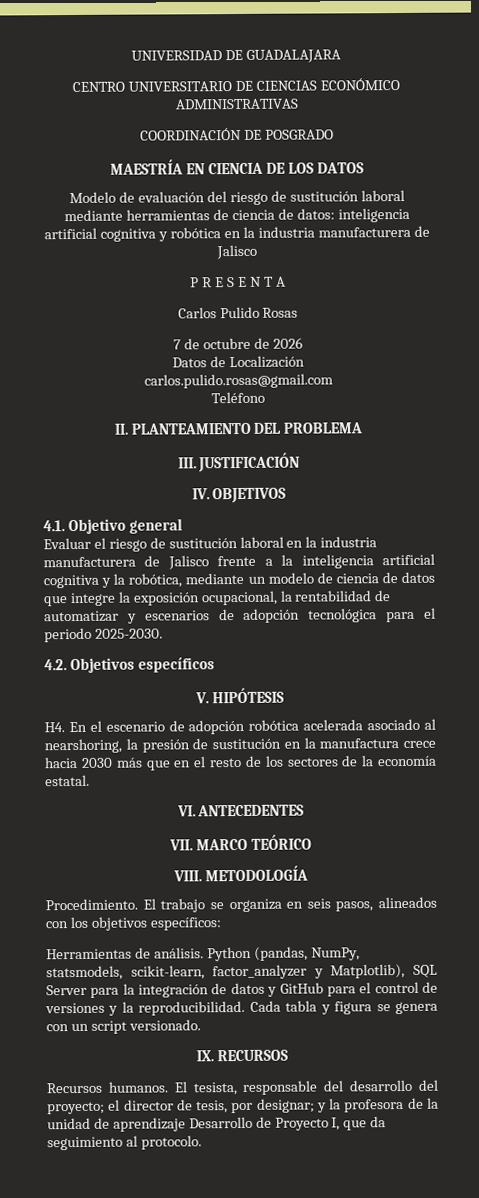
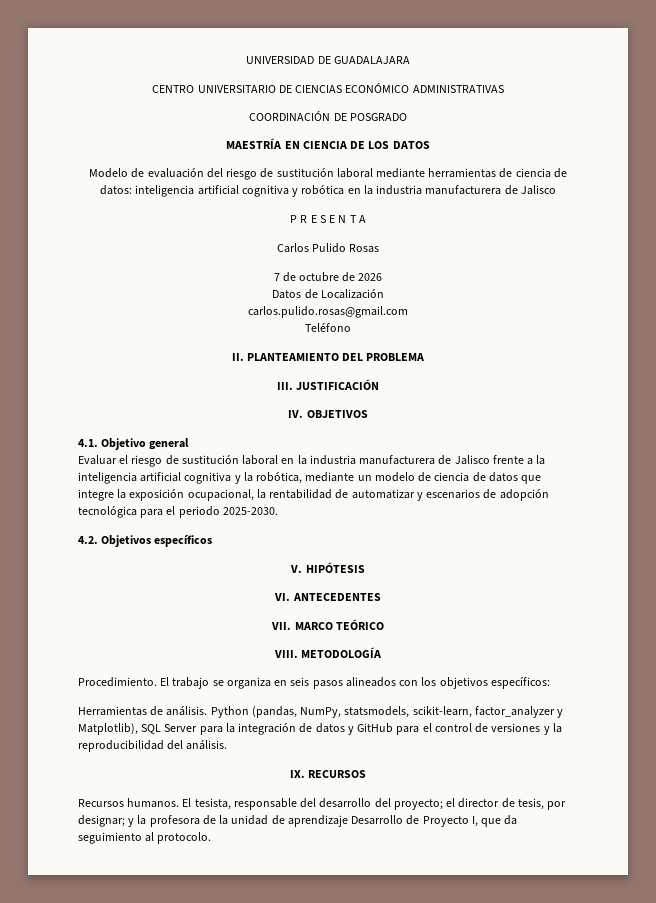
- H4. En el escenario de adopción robótica acelerada asociado al nearshoring, la presión de sustitución en la manufactura crece hacia 2030 más que en el resto de los sectores de la economía estatal.
- El trabajo se organiza en seis pasos, alineados con los objetivos específicos:
+ El trabajo se organiza en seis pasos alineados con los objetivos específicos:
- Python (pandas, NumPy, statsmodels, scikit-learn, factor_analyzer y Matplotlib), SQL Server para la integración de datos y GitHub para el control de versiones y la reproducibilidad. Cada tabla y figura se genera con un script versionado.
+ Python (pandas, NumPy, statsmodels, scikit-learn, factor_analyzer y Matplotlib), SQL Server para la integración de datos y GitHub para el control de versiones y la reproducibilidad del análisis.

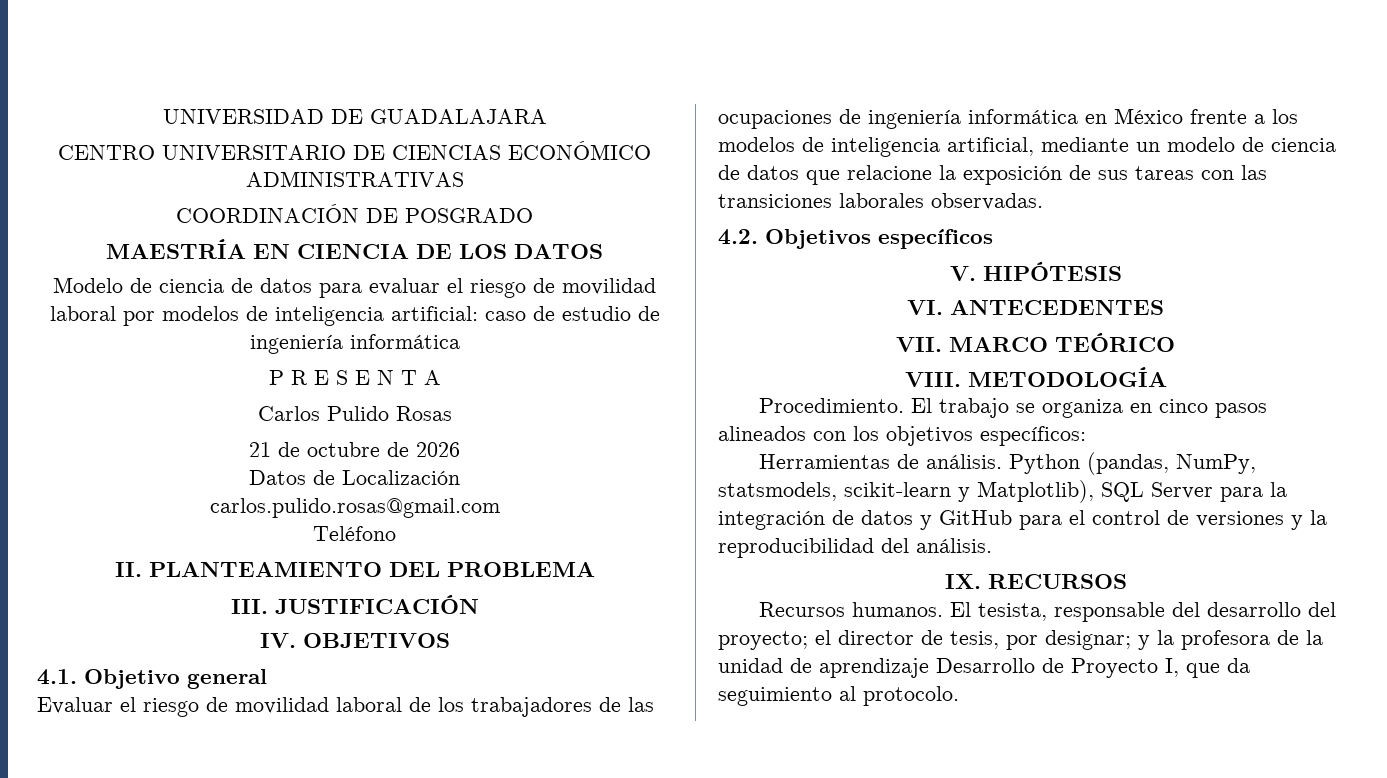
- Modelo de evaluación del riesgo de sustitución laboral mediante herramientas de ciencia de datos: inteligencia artificial cognitiva y robótica en la industria manufacturera de Jalisco
+ Modelo de ciencia de datos para evaluar el riesgo de movilidad laboral por modelos de inteligencia artificial: caso de estudio de ingeniería informática
- 7 de octubre de 2026
+ 21 de octubre de 2026
- Evaluar el riesgo de sustitución laboral en la industria manufacturera de Jalisco frente a la inteligencia artificial cognitiva y la robótica, mediante un modelo de ciencia de datos que integre la exposición ocupacional, la rentabilidad de automatizar y escenarios de adopción tecnológica para el periodo 2025-2030.
+ Evaluar el riesgo de movilidad laboral de los trabajadores de las ocupaciones de ingeniería informática en México frente a los modelos de inteligencia artificial, mediante un modelo de ciencia de datos que relacione la exposición de sus tareas con las transiciones laborales observadas.
- El trabajo se organiza en seis pasos alineados con los objetivos específicos:
+ El trabajo se organiza en cinco pasos alineados con los objetivos específicos:
- Python (pandas, NumPy, statsmodels, scikit-learn, factor_analyzer y Matplotlib), SQL Server para la integración de datos y GitHub para el control de versiones y la reproducibilidad del análisis.
+ Python (pandas, NumPy, statsmodels, scikit-learn y Matplotlib), SQL Server para la integración de datos y GitHub para el control de versiones y la reproducibilidad del análisis.

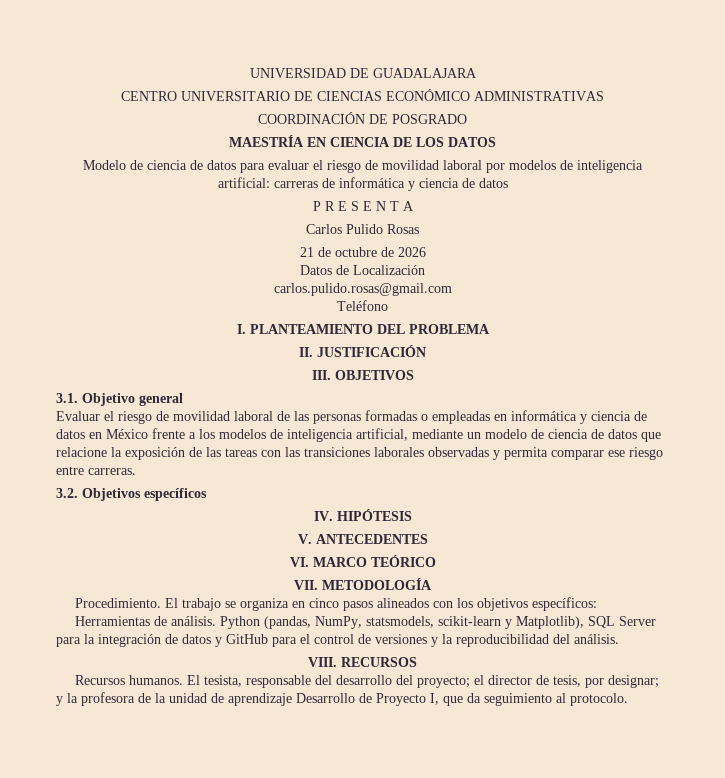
- Modelo de ciencia de datos para evaluar el riesgo de movilidad laboral por modelos de inteligencia artificial: caso de estudio de ingeniería informática
+ Modelo de ciencia de datos para evaluar el riesgo de movilidad laboral por modelos de inteligencia artificial: carreras de informática y ciencia de datos
- II. PLANTEAMIENTO DEL PROBLEMA
+ I. PLANTEAMIENTO DEL PROBLEMA
- III. JUSTIFICACIÓN
+ II. JUSTIFICACIÓN
- IV. OBJETIVOS
+ III. OBJETIVOS
- 4.1. Objetivo general
+ 3.1. Objetivo general
- Evaluar el riesgo de movilidad laboral de los trabajadores de las ocupaciones de ingeniería informática en México frente a los modelos de inteligencia artificial, mediante un modelo de ciencia de datos que relacione la exposición de sus tareas con las transiciones laborales observadas.
- 4.2. Objetivos específicos
+ Evaluar el riesgo de movilidad laboral de las personas formadas o empleadas en informática y ciencia de datos en México frente a los modelos de inteligencia artificial, mediante un modelo de ciencia de datos que relacione la exposición de las tareas con las transiciones laborales observadas y permita comparar ese riesgo entre carreras.
+ 3.2. Objetivos específicos
- V. HIPÓTESIS
+ IV. HIPÓTESIS
- VI. ANTECEDENTES
+ V. ANTECEDENTES
- VII. MARCO TEÓRICO
+ VI. MARCO TEÓRICO
- VIII. METODOLOGÍA
+ VII. METODOLOGÍA
- IX. RECURSOS
+ VIII. RECURSOS

